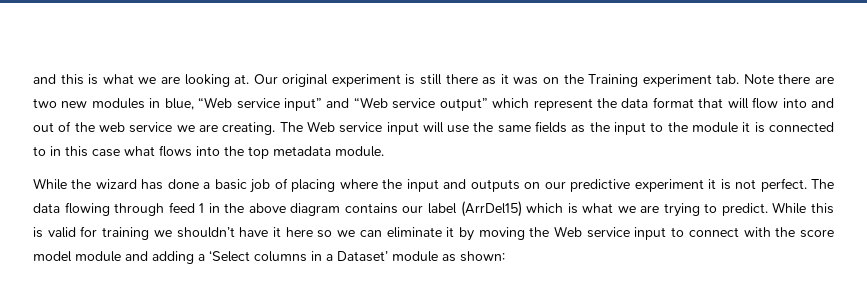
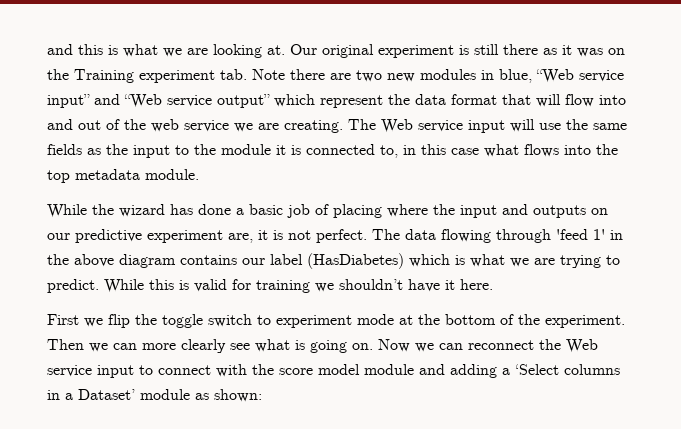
- The Web service input will use the same fields as the input to the module it is connected to in this case what flows into the top metadata module.
+ The Web service input will use the same fields as the input to the module it is connected to, in this case what flows into the top metadata module.
- While the wizard has done a basic job of placing where the input and outputs on our predictive experiment it is not perfect.
+ While the wizard has done a basic job of placing where the input and outputs on our predictive experiment are, it is not perfect.
- The data flowing through feed 1 in the above diagram contains our label (ArrDel15) which is what we are trying to predict.
+ The data flowing through 'feed 1' in the above diagram contains our label (HasDiabetes) which is what we are trying to predict.
- While this is valid for training we shouldn’t have it here so we can eliminate it by moving the Web service input to connect with the score model module and adding a ‘Select columns in a Dataset’ module as shown:
+ While this is valid for training we shouldn’t have it here.
+ First we flip the toggle switch to experiment mode at the bottom of the experiment. Then we can more clearly see what is going on. Now we can reconnect the Web service input to connect with the score model module and adding a ‘Select columns in a Dataset’ module as shown:

